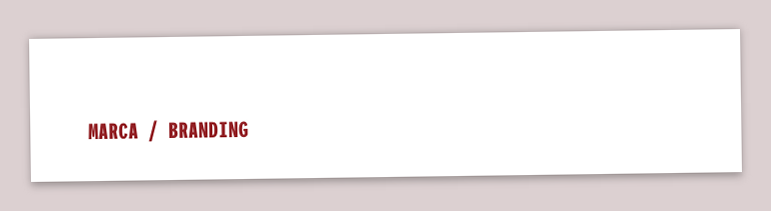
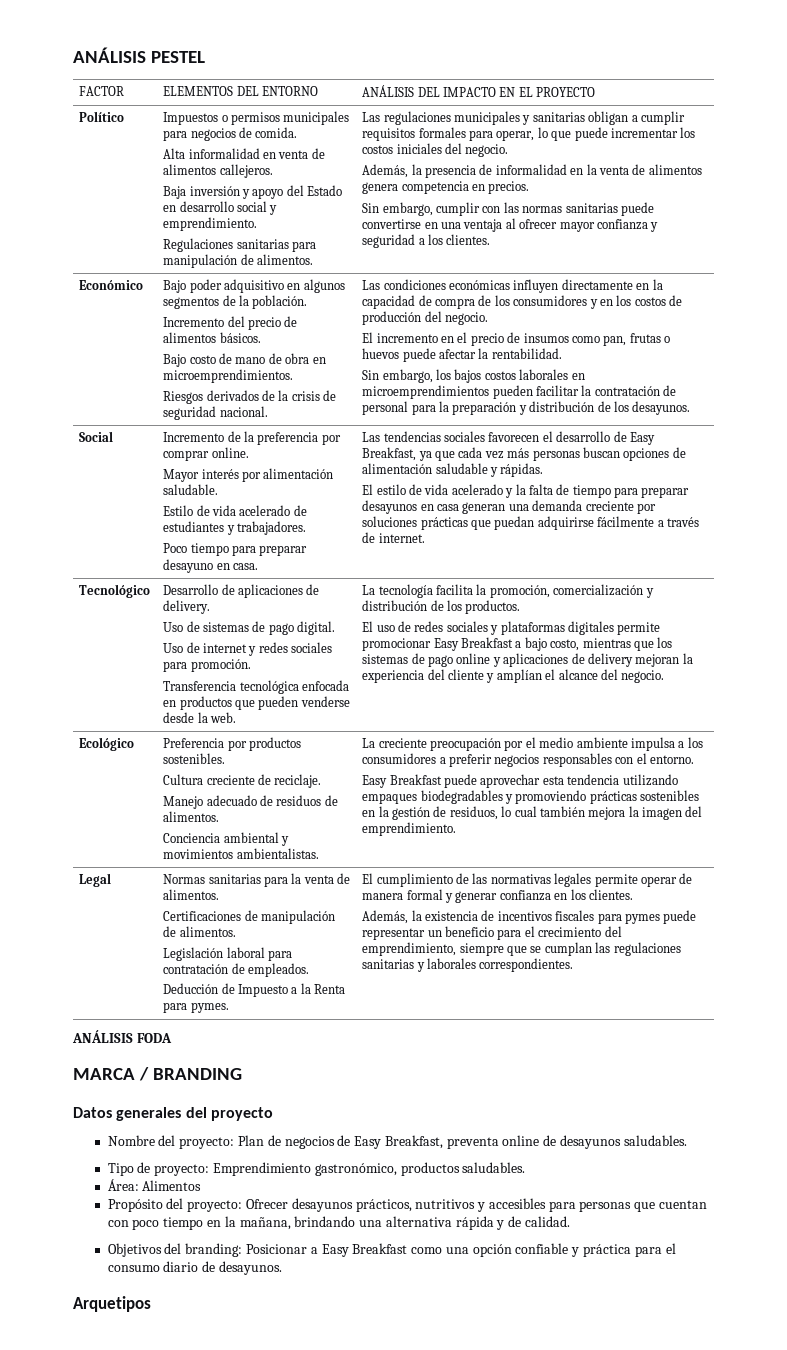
+ ANÁLISIS PESTEL
+ FACTOR | ELEMENTOS DEL ENTORNO | ANÁLISIS DEL IMPACTO EN EL PROYECTO
+ Político | Impuestos o permisos municipales para negocios de comida.
+ Alta informalidad en venta de alimentos callejeros.
+ Baja inversión y apoyo del Estado en desarrollo social y emprendimiento.
+ Regulaciones sanitarias para manipulación de alimentos. | Las regulaciones municipales y sanitarias obligan a cumplir requisitos formales para operar, lo que puede incrementar los costos iniciales del negocio.
+ Además, la presencia de informalidad en la venta de alimentos genera competencia en precios.
+ Sin embargo, cumplir con las normas sanitarias puede convertirse en una ventaja al ofrecer mayor confianza y seguridad a los clientes.
+ Económico | Bajo poder adquisitivo en algunos segmentos de la población.
+ Incremento del precio de alimentos básicos.
+ Bajo costo de mano de obra en microemprendimientos.
+ Riesgos derivados de la crisis de seguridad nacional. | Las condiciones económicas influyen directamente en la capacidad de compra de los consumidores y en los costos de producción del negocio.
+ El incremento en el precio de insumos como pan, frutas o huevos puede afectar la rentabilidad.
+ Sin embargo, los bajos costos laborales en microemprendimientos pueden facilitar la contratación de personal para la preparación y distribución de los desayunos.
+ Social | Incremento de la preferencia por comprar online.
+ Mayor interés por alimentación saludable.
+ Estilo de vida acelerado de estudiantes y trabajadores.
+ Poco tiempo para preparar desayuno en casa. | Las tendencias sociales favorecen el desarrollo de Easy Breakfast, ya que cada vez más personas buscan opciones de alimentación saludable y rápidas.
+ El estilo de vida acelerado y la falta de tiempo para preparar desayunos en casa generan una demanda creciente por soluciones prácticas que puedan adquirirse fácilmente a través de internet.
+ Tecnológico | Desarrollo de aplicaciones de delivery.
+ Uso de sistemas de pago digital.
+ Uso de internet y redes sociales para promoción.
+ Transferencia tecnológica enfocada en productos que pueden venderse desde la web. | La tecnología facilita la promoción, comercialización y distribución de los productos.
+ El uso de redes sociales y plataformas digitales permite promocionar Easy Breakfast a bajo costo, mientras que los sistemas de pago online y aplicaciones de delivery mejoran la experiencia del cliente y amplían el alcance del negocio.
+ Ecológico | Preferencia por productos sostenibles.
+ Cultura creciente de reciclaje.
+ Manejo adecuado de residuos de alimentos.
+ Conciencia ambiental y movimientos ambientalistas. | La creciente preocupación por el medio ambiente impulsa a los consumidores a preferir negocios responsables con el entorno.
+ Easy Breakfast puede aprovechar esta tendencia utilizando empaques biodegradables y promoviendo prácticas sostenibles en la gestión de residuos, lo cual también mejora la imagen del emprendimiento.
+ Legal | Normas sanitarias para la venta de alimentos.
+ Certificaciones de manipulación de alimentos.
+ Legislación laboral para contratación de empleados.
+ Deducción de Impuesto a la Renta para pymes. | El cumplimiento de las normativas legales permite operar de manera formal y generar confianza en los clientes.
+ Además, la existencia de incentivos fiscales para pymes puede representar un beneficio para el crecimiento del emprendimiento, siempre que se cumplan las regulaciones sanitarias y laborales correspondientes.
+ ANÁLISIS FODA
  MARCA / BRANDING
+ Datos generales del proyecto
+ Nombre del proyecto: Plan de negocios de Easy Breakfast, preventa online de desayunos saludables.
+ Tipo de proyecto: Emprendimiento gastronómico, productos saludables.
+ Área: Alimentos
+ Propósito del proyecto: Ofrecer desayunos prácticos, nutritivos y accesibles para personas que cuentan con poco tiempo en la mañana, brindando una alternativa rápida y de calidad.
+ Objetivos del branding: Posicionar a Easy Breakfast como una opción confiable y práctica para el consumo diario de desayunos.
+ Arquetipos

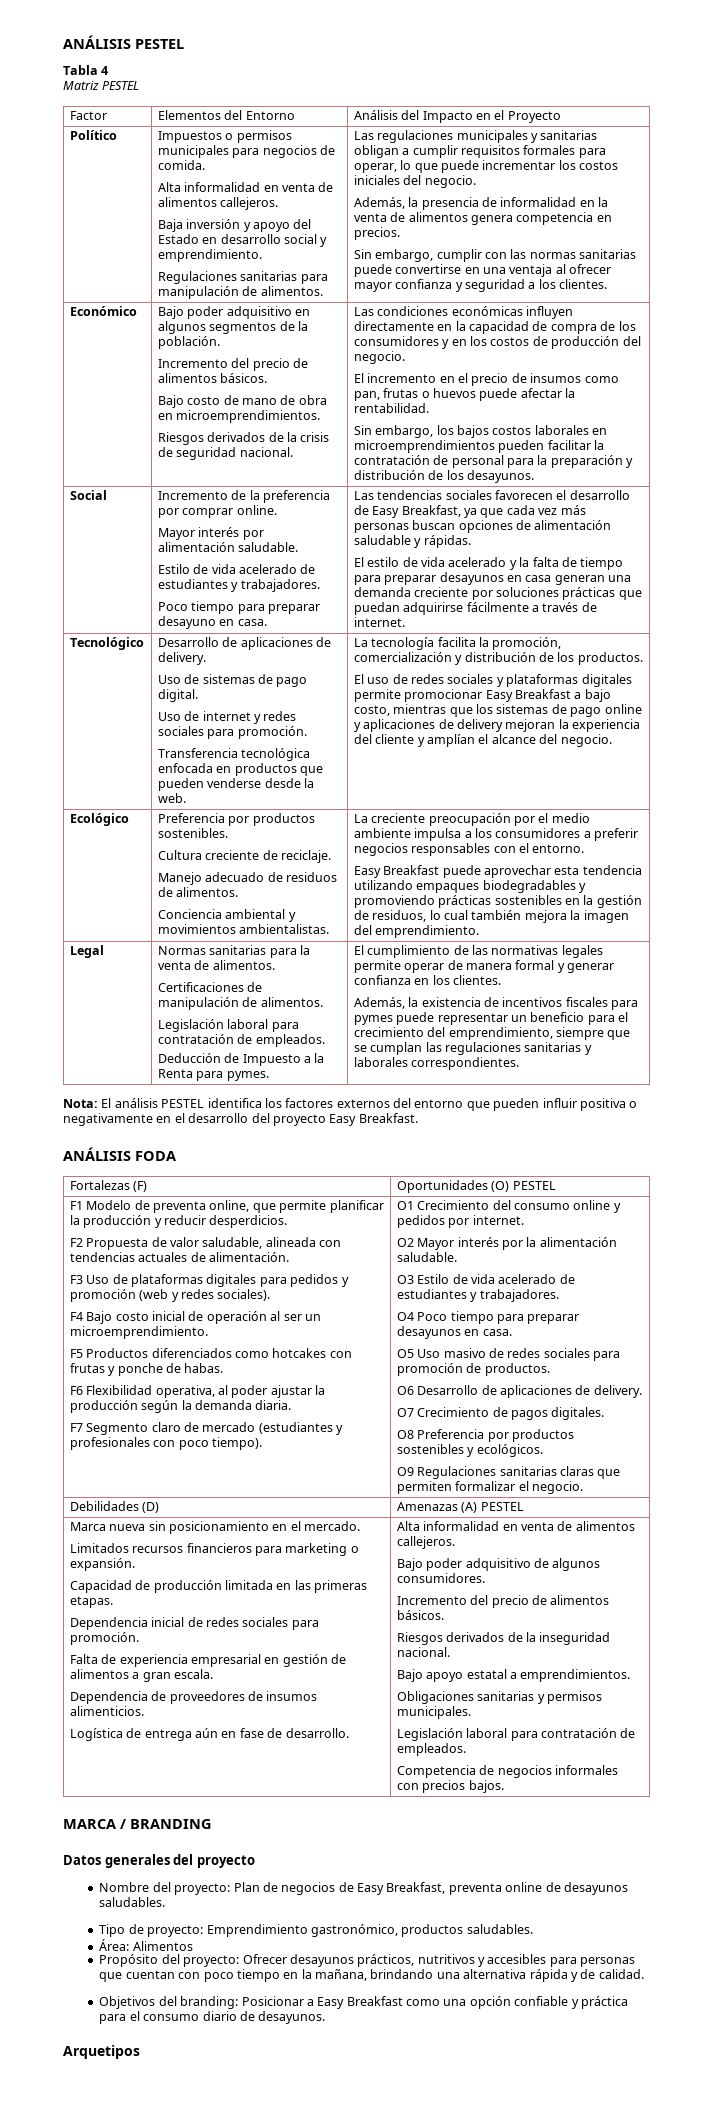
- FACTOR | ELEMENTOS DEL ENTORNO | ANÁLISIS DEL IMPACTO EN EL PROYECTO
+ Tabla 4
+ Matriz PESTEL
+ Factor | Elementos del Entorno | Análisis del Impacto en el Proyecto
+ Nota: El análisis PESTEL identifica los factores externos del entorno que pueden influir positiva o negativamente en el desarrollo del proyecto Easy Breakfast.
  ANÁLISIS FODA
+ Fortalezas (F) | Oportunidades (O) PESTEL
+ F1 Modelo de preventa online, que permite planificar la producción y reducir desperdicios.
+ F2 Propuesta de valor saludable, alineada con tendencias actuales de alimentación.
+ F3 Uso de plataformas digitales para pedidos y promoción (web y redes sociales).
+ F4 Bajo costo inicial de operación al ser un microemprendimiento.
+ F5 Productos diferenciados como hotcakes con frutas y ponche de habas.
+ F6 Flexibilidad operativa, al poder ajustar la producción según la demanda diaria.
+ F7 Segmento claro de mercado (estudiantes y profesionales con poco tiempo). | O1 Crecimiento del consumo online y pedidos por internet.
+ O2 Mayor interés por la alimentación saludable.
+ O3 Estilo de vida acelerado de estudiantes y trabajadores.
+ O4 Poco tiempo para preparar desayunos en casa.
+ O5 Uso masivo de redes sociales para promoción de productos.
+ O6 Desarrollo de aplicaciones de delivery.
+ O7 Crecimiento de pagos digitales.
+ O8 Preferencia por productos sostenibles y ecológicos.
+ O9 Regulaciones sanitarias claras que permiten formalizar el negocio.
+ Debilidades (D) | Amenazas (A) PESTEL
+ Marca nueva sin posicionamiento en el mercado.
+ Limitados recursos financieros para marketing o expansión.
+ Capacidad de producción limitada en las primeras etapas.
+ Dependencia inicial de redes sociales para promoción.
+ Falta de experiencia empresarial en gestión de alimentos a gran escala.
+ Dependencia de proveedores de insumos alimenticios.
+ Logística de entrega aún en fase de desarrollo. | Alta informalidad en venta de alimentos callejeros.
+ Bajo poder adquisitivo de algunos consumidores.
+ Incremento del precio de alimentos básicos.
+ Riesgos derivados de la inseguridad nacional.
+ Bajo apoyo estatal a emprendimientos.
+ Obligaciones sanitarias y permisos municipales.
+ Legislación laboral para contratación de empleados.
+ Competencia de negocios informales con precios bajos.

